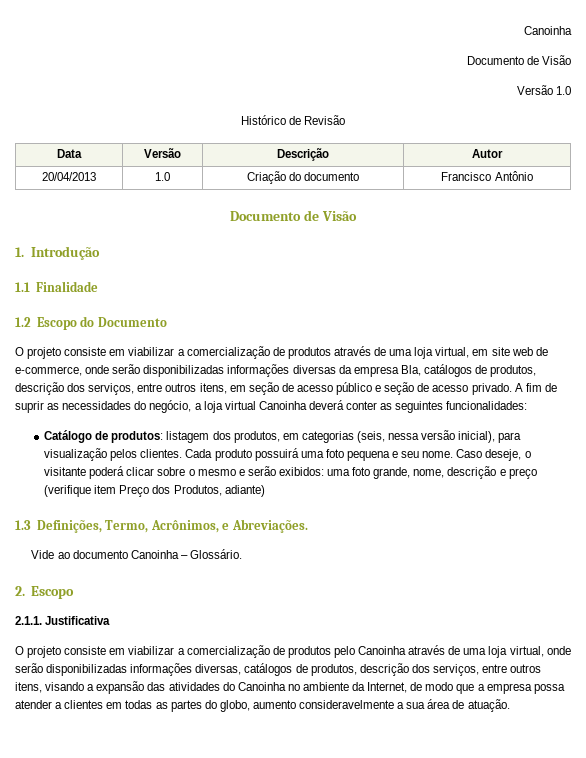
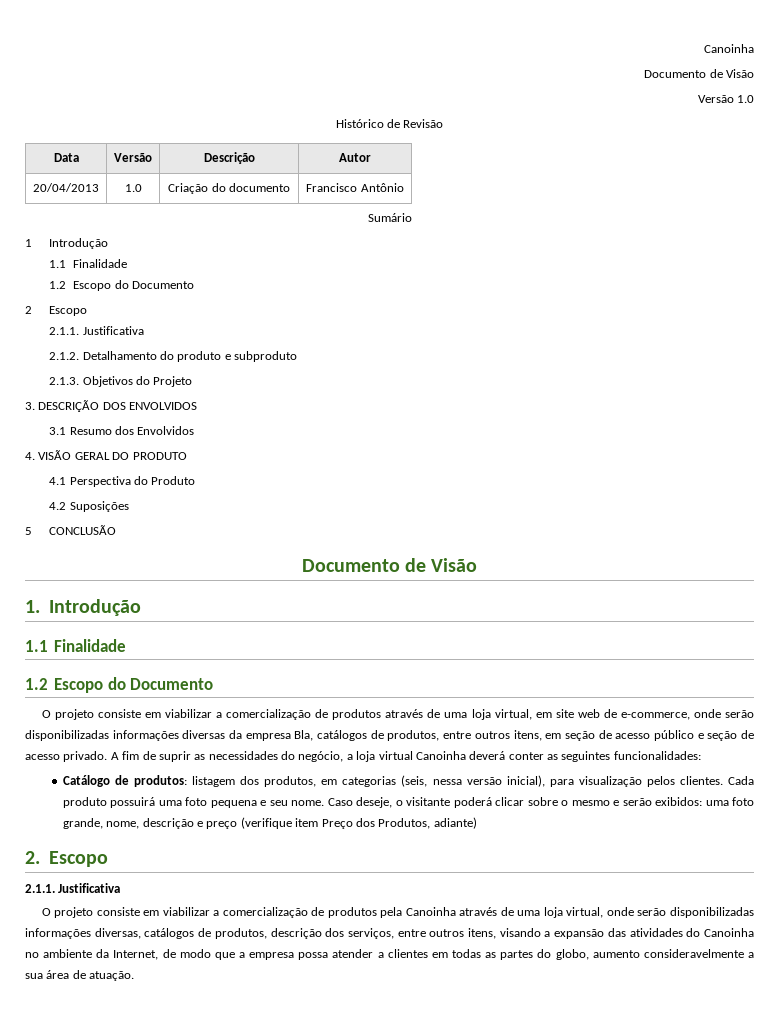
+ Sumário
+ 1 Introdução
+ 1.1 Finalidade
+ 1.2 Escopo do Documento
+ 2 Escopo
+ 2.1.1. Justificativa
+ 2.1.2. Detalhamento do produto e subproduto
+ 2.1.3. Objetivos do Projeto
+ 3. DESCRIÇÃO DOS ENVOLVIDOS
+ 3.1 Resumo dos Envolvidos
+ 4. VISÃO GERAL DO PRODUTO
+ 4.1 Perspectiva do Produto
+ 4.2 Suposições
+ 5 CONCLUSÃO
- O projeto consiste em viabilizar a comercialização de produtos através de uma loja virtual, em site web de e-commerce, onde serão disponibilizadas informações diversas da empresa Bla, catálogos de produtos, descrição dos serviços, entre outros itens, em seção de acesso público e seção de acesso privado.
+ O projeto consiste em viabilizar a comercialização de produtos através de uma loja virtual, em site web de e-commerce, onde serão disponibilizadas informações diversas da empresa Bla, catálogos de produtos, entre outros itens, em seção de acesso público e seção de acesso privado.
- 1.3 Definições, Termo, Acrônimos, e Abreviações.
- Vide ao documento Canoinha – Glossário.
- O projeto consiste em viabilizar a comercialização de produtos pelo Canoinha através de uma loja virtual, onde serão disponibilizadas informações diversas, catálogos de produtos, descrição dos serviços, entre outros itens, visando a expansão das atividades do Canoinha no ambiente da Internet, de modo que a empresa possa atender a clientes em todas as partes do globo, aumento consideravelmente a sua área de atuação.
+ O projeto consiste em viabilizar a comercialização de produtos pela Canoinha através de uma loja virtual, onde serão disponibilizadas informações diversas, catálogos de produtos, descrição dos serviços, entre outros itens, visando a expansão das atividades do Canoinha no ambiente da Internet, de modo que a empresa possa atender a clientes em todas as partes do globo, aumento consideravelmente a sua área de atuação.

